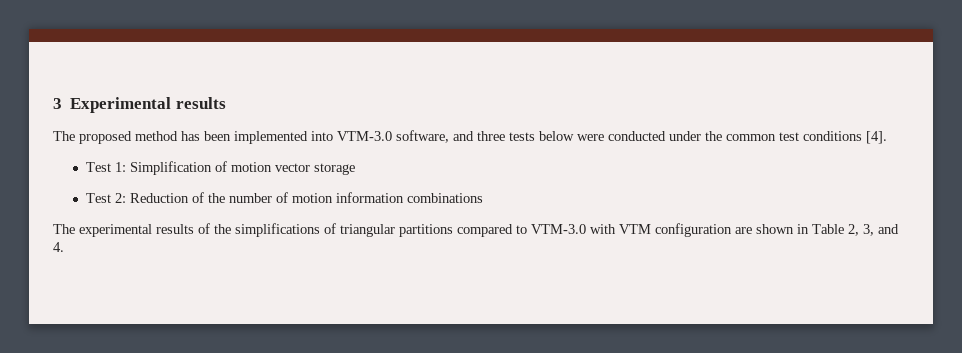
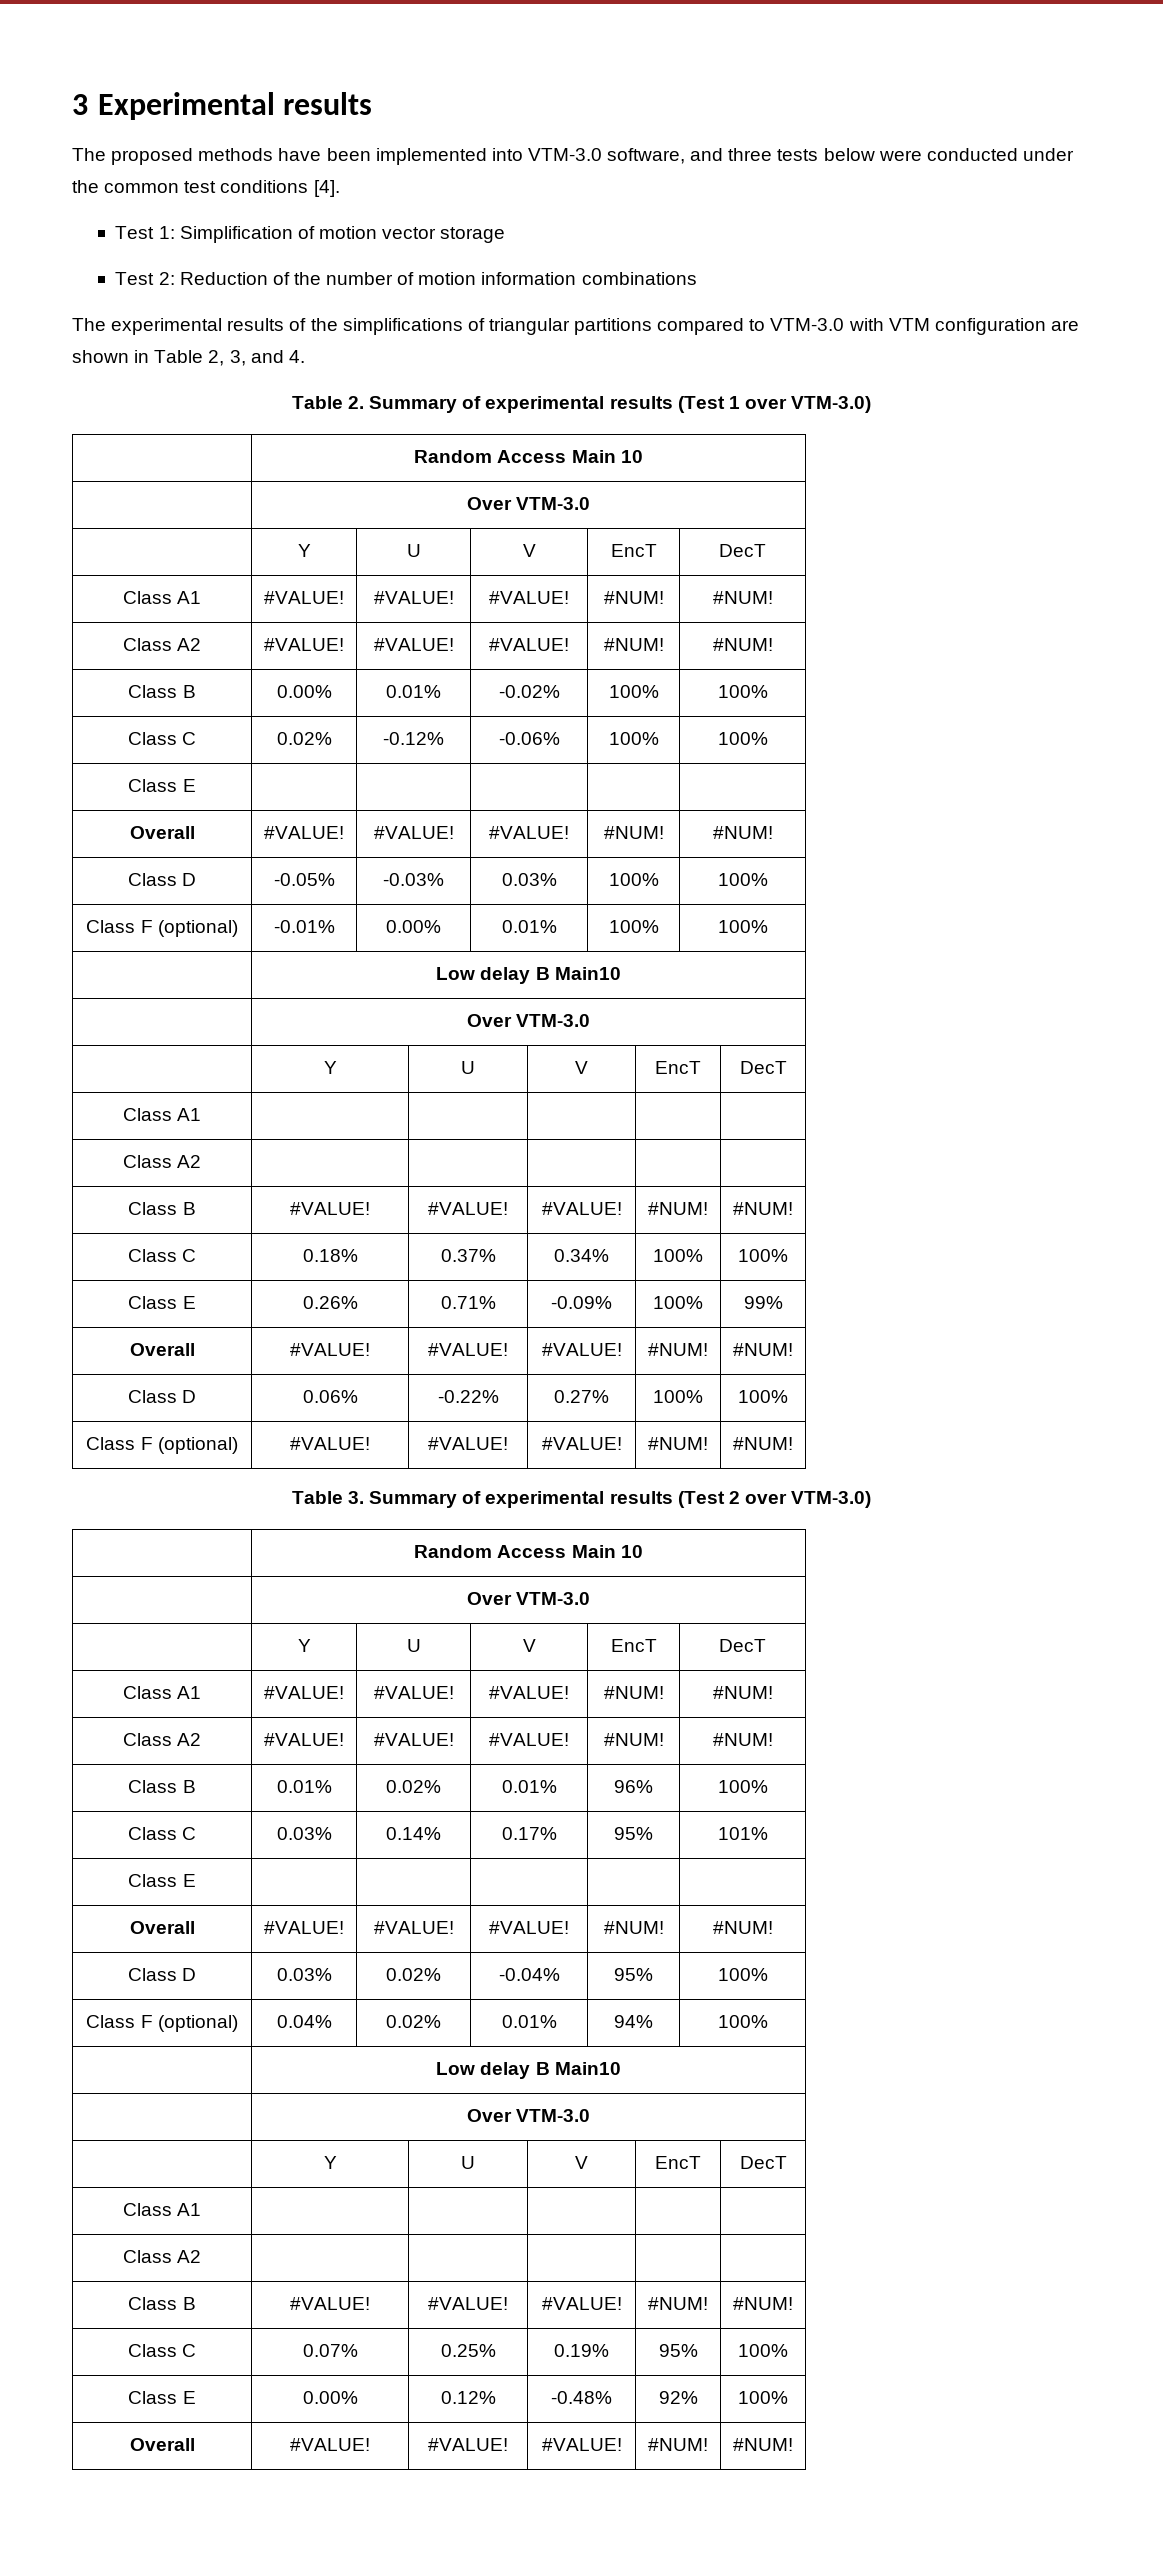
- The proposed method has been implemented into VTM-3.0 software, and three tests below were conducted under the common test conditions [4].
+ The proposed methods have been implemented into VTM-3.0 software, and three tests below were conducted under the common test conditions [4].
+ Table 2. Summary of experimental results (Test 1 over VTM-3.0)
+ | Random Access Main 10
+ | Over VTM-3.0
+ | Y | U | V | EncT | DecT
+ Class A1 | #VALUE! | #VALUE! | #VALUE! | #NUM! | #NUM!
+ Class A2 | #VALUE! | #VALUE! | #VALUE! | #NUM! | #NUM!
+ Class B | 0.00% | 0.01% | -0.02% | 100% | 100%
+ Class C | 0.02% | -0.12% | -0.06% | 100% | 100%
+ Class E | | | | |
+ Overall | #VALUE! | #VALUE! | #VALUE! | #NUM! | #NUM!
+ Class D | -0.05% | -0.03% | 0.03% | 100% | 100%
+ Class F (optional) | -0.01% | 0.00% | 0.01% | 100% | 100%
+ | Low delay B Main10
+ | Over VTM-3.0
+ | Y | U | V | EncT | DecT
+ Class A1 | | | | |
+ Class A2 | | | | |
+ Class B | #VALUE! | #VALUE! | #VALUE! | #NUM! | #NUM!
+ Class C | 0.18% | 0.37% | 0.34% | 100% | 100%
+ Class E | 0.26% | 0.71% | -0.09% | 100% | 99%
+ Overall | #VALUE! | #VALUE! | #VALUE! | #NUM! | #NUM!
+ Class D | 0.06% | -0.22% | 0.27% | 100% | 100%
+ Class F (optional) | #VALUE! | #VALUE! | #VALUE! | #NUM! | #NUM!
+ Table 3. Summary of experimental results (Test 2 over VTM-3.0)
+ | Random Access Main 10
+ | Over VTM-3.0
+ | Y | U | V | EncT | DecT
+ Class A1 | #VALUE! | #VALUE! | #VALUE! | #NUM! | #NUM!
+ Class A2 | #VALUE! | #VALUE! | #VALUE! | #NUM! | #NUM!
+ Class B | 0.01% | 0.02% | 0.01% | 96% | 100%
+ Class C | 0.03% | 0.14% | 0.17% | 95% | 101%
+ Class E | | | | |
+ Overall | #VALUE! | #VALUE! | #VALUE! | #NUM! | #NUM!
+ Class D | 0.03% | 0.02% | -0.04% | 95% | 100%
+ Class F (optional) | 0.04% | 0.02% | 0.01% | 94% | 100%
+ | Low delay B Main10
+ | Over VTM-3.0
+ | Y | U | V | EncT | DecT
+ Class A1 | | | | |
+ Class A2 | | | | |
+ Class B | #VALUE! | #VALUE! | #VALUE! | #NUM! | #NUM!
+ Class C | 0.07% | 0.25% | 0.19% | 95% | 100%
+ Class E | 0.00% | 0.12% | -0.48% | 92% | 100%
+ Overall | #VALUE! | #VALUE! | #VALUE! | #NUM! | #NUM!

